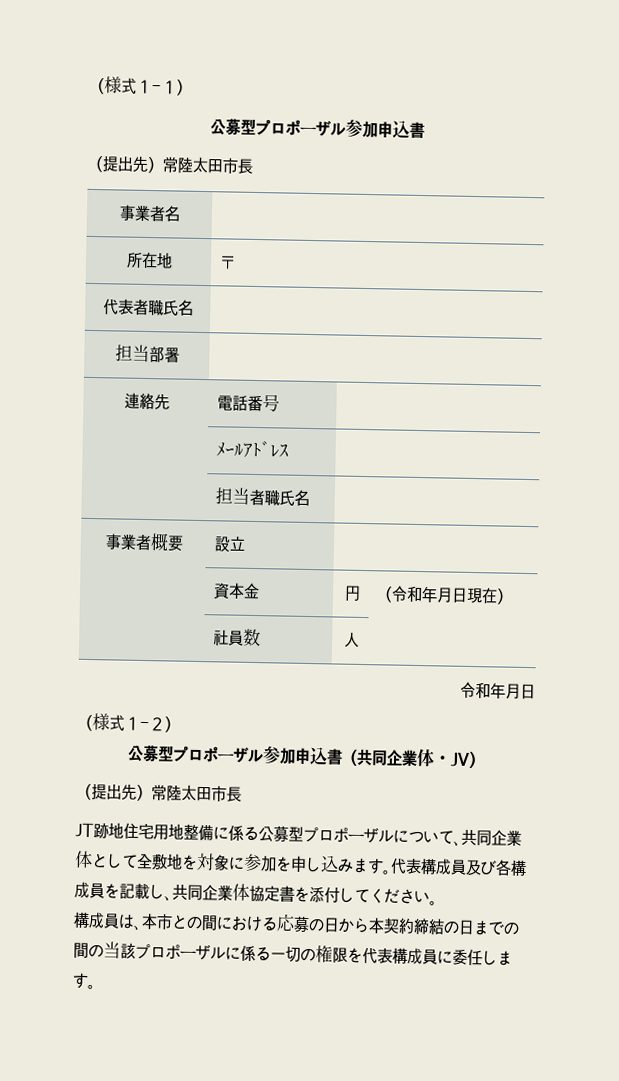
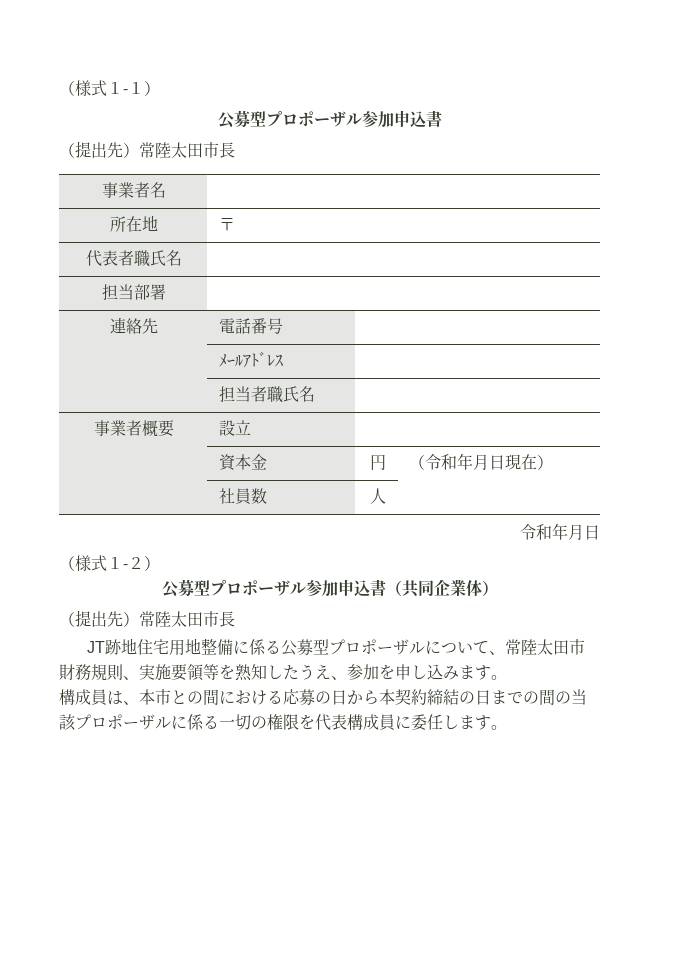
- 公募型プロポーザル参加申込書（共同企業体・JV）
+ 公募型プロポーザル参加申込書（共同企業体）
- JT跡地住宅用地整備に係る公募型プロポーザルについて、共同企業体として全敷地を対象に参加を申し込みます。代表構成員及び各構成員を記載し、共同企業体協定書を添付してください。
+ JT跡地住宅用地整備に係る公募型プロポーザルについて、常陸太田市財務規則、実施要領等を熟知したうえ、参加を申し込みます。

